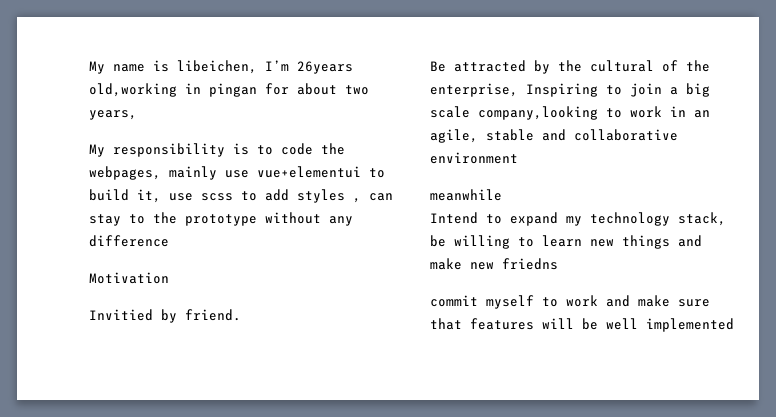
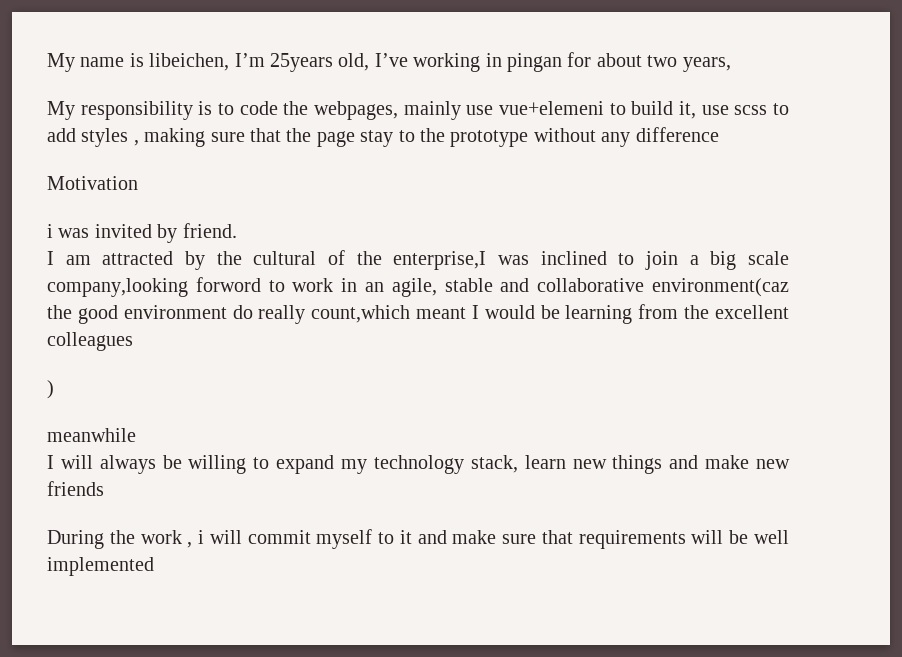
- My name is libeichen, I’m 26years old,working in pingan for about two years,
+ My name is libeichen, I’m 25years old, I’ve working in pingan for about two years,
- My responsibility is to code the webpages, mainly use vue+elementui to build it, use scss to add styles , can stay to the prototype without any difference
+ My responsibility is to code the webpages, mainly use vue+elemeni to build it, use scss to add styles , making sure that the page stay to the prototype without any difference
- Invitied by friend.
+ i was invited by friend.
- Be attracted by the cultural of the enterprise, Inspiring to join a big scale company,looking to work in an agile, stable and collaborative environment
+ I am attracted by the cultural of the enterprise,I was inclined to join a big scale company,looking forword to work in an agile, stable and collaborative environment(caz the good environment do really count,which meant I would be learning from the excellent colleagues
+ )
  meanwhile
- Intend to expand my technology stack, be willing to learn new things and make new friedns
- commit myself to work and make sure that features will be well implemented
+ I will always be willing to expand my technology stack, learn new things and make new friends
+ During the work , i will commit myself to it and make sure that requirements will be well implemented

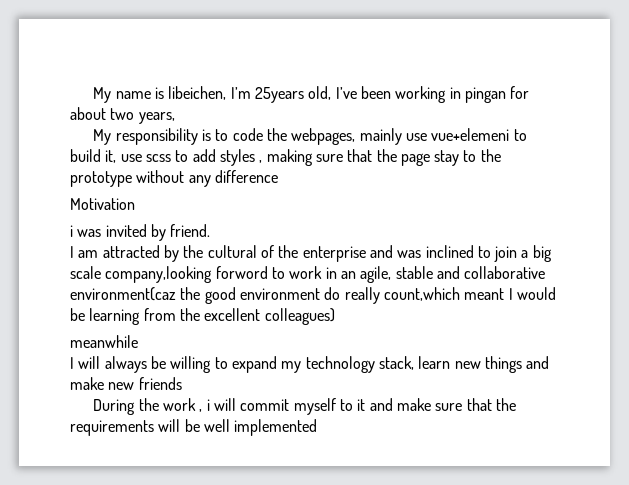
- My name is libeichen, I’m 25years old, I’ve working in pingan for about two years,
+ My name is libeichen, I’m 25years old, I’ve been working in pingan for about two years,
- I am attracted by the cultural of the enterprise,I was inclined to join a big scale company,looking forword to work in an agile, stable and collaborative environment(caz the good environment do really count,which meant I would be learning from the excellent colleagues
- )
+ I am attracted by the cultural of the enterprise and was inclined to join a big scale company,looking forword to work in an agile, stable and collaborative environment(caz the good environment do really count,which meant I would be learning from the excellent colleagues)
- During the work , i will commit myself to it and make sure that requirements will be well implemented
+ During the work , i will commit myself to it and make sure that the requirements will be well implemented

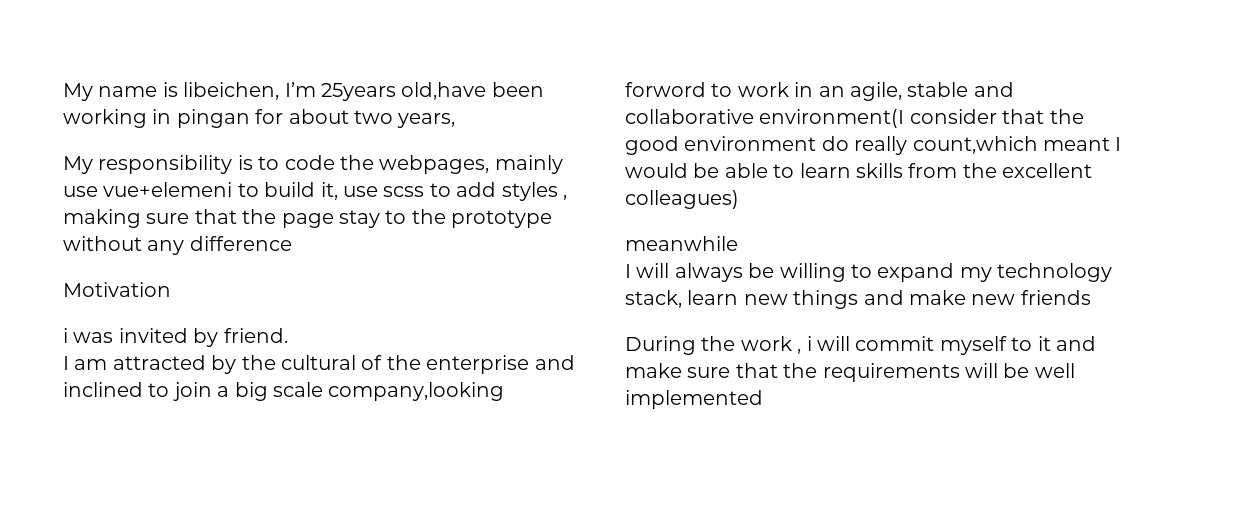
- My name is libeichen, I’m 25years old, I’ve been working in pingan for about two years,
+ My name is libeichen, I’m 25years old,have been working in pingan for about two years,
- I am attracted by the cultural of the enterprise and was inclined to join a big scale company,looking forword to work in an agile, stable and collaborative environment(caz the good environment do really count,which meant I would be learning from the excellent colleagues)
+ I am attracted by the cultural of the enterprise and inclined to join a big scale company,looking forword to work in an agile, stable and collaborative environment(I consider that the good environment do really count,which meant I would be able to learn skills from the excellent colleagues)

